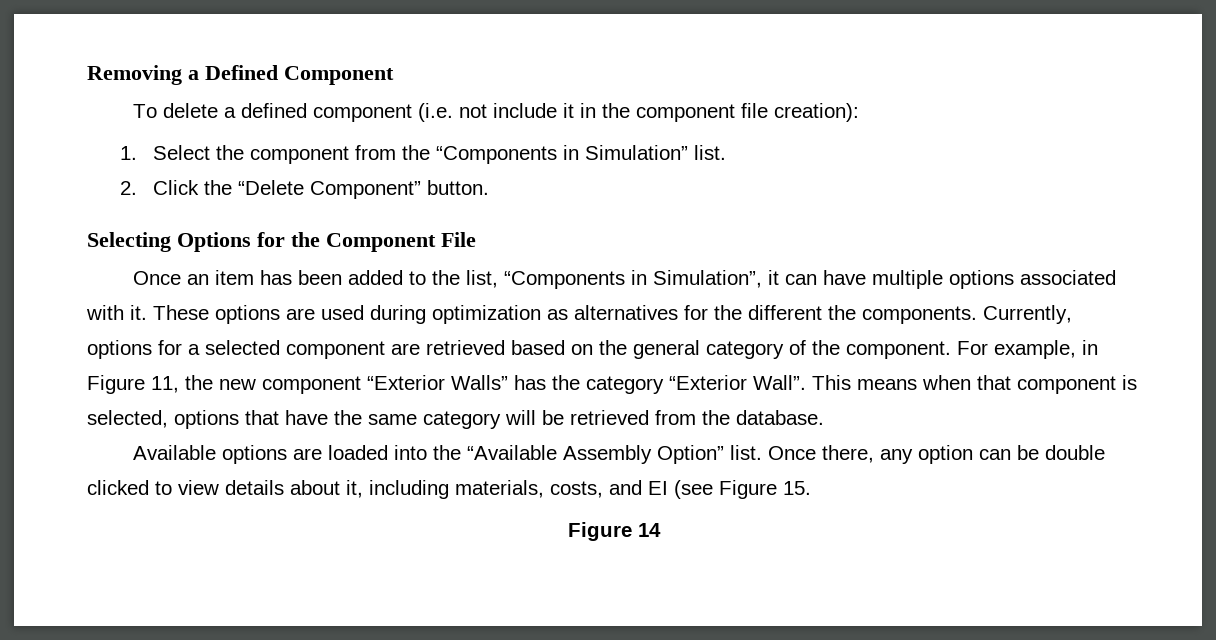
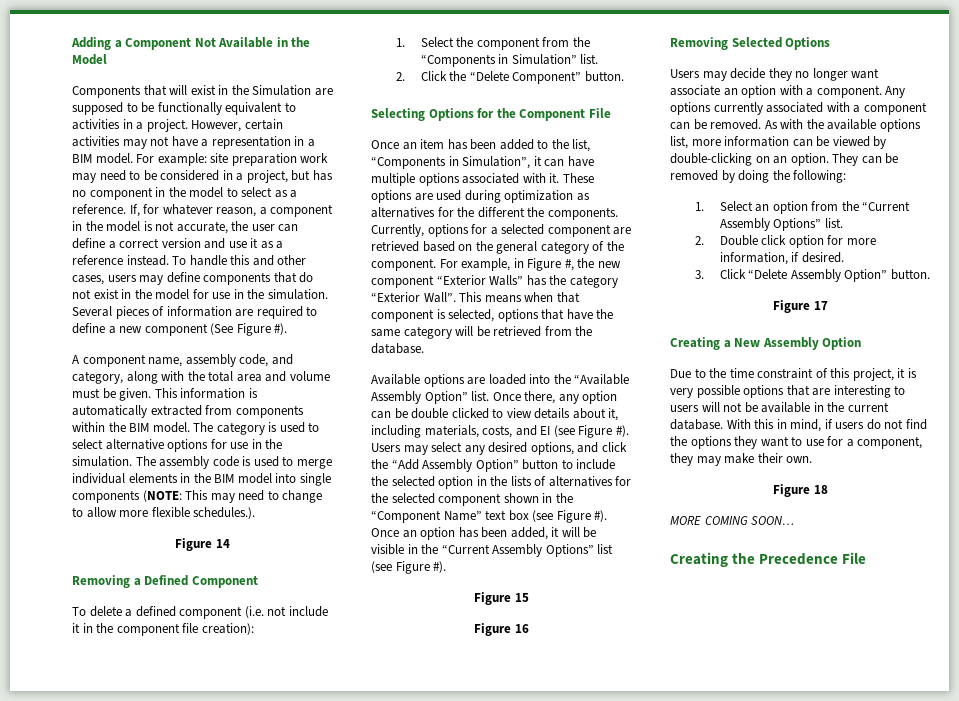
+ Adding a Component Not Available in the Model
+ Components that will exist in the Simulation are supposed to be functionally equivalent to activities in a project. However, certain activities may not have a representation in a BIM model. For example: site preparation work may need to be considered in a project, but has no component in the model to select as a reference. If, for whatever reason, a component in the model is not accurate, the user can define a correct version and use it as a reference instead. To handle this and other cases, users may define components that do not exist in the model for use in the simulation. Several pieces of information are required to define a new component (See Figure #).
+ A component name, assembly code, and category, along with the total area and volume must be given. This information is automatically extracted from components within the BIM model. The category is used to select alternative options for use in the simulation. The assembly code is used to merge individual elements in the BIM model into single components (NOTE: This may need to change to allow more flexible schedules.).
+ Figure 14
- For example, in Figure 11, the new component “Exterior Walls” has the category “Exterior Wall”.
+ For example, in Figure #, the new component “Exterior Walls” has the category “Exterior Wall”.
- Once there, any option can be double clicked to view details about it, including materials, costs, and EI (see Figure 15.
- Figure 14
+ Once there, any option can be double clicked to view details about it, including materials, costs, and EI (see Figure #). Users may select any desired options, and click the “Add Assembly Option” button to include the selected option in the lists of alternatives for the selected component shown in the “Component Name” text box (see Figure #). Once an option has been added, it will be visible in the “Current Assembly Options” list (see Figure #).
+ Figure 15
+ Figure 16
+ Removing Selected Options
+ Users may decide they no longer want associate an option with a component. Any options currently associated with a component can be removed. As with the available options list, more information can be viewed by double-clicking on an option. They can be removed by doing the following:
+ 1. Select an option from the “Current Assembly Options” list.
+ 2. Double click option for more information, if desired.
+ 3. Click “Delete Assembly Option” button.
+ Figure 17
+ Creating a New Assembly Option
+ Due to the time constraint of this project, it is very possible options that are interesting to users will not be available in the current database. With this in mind, if users do not find the options they want to use for a component, they may make their own.
+ Figure 18
+ MORE COMING SOON…
+ Creating the Precedence File

